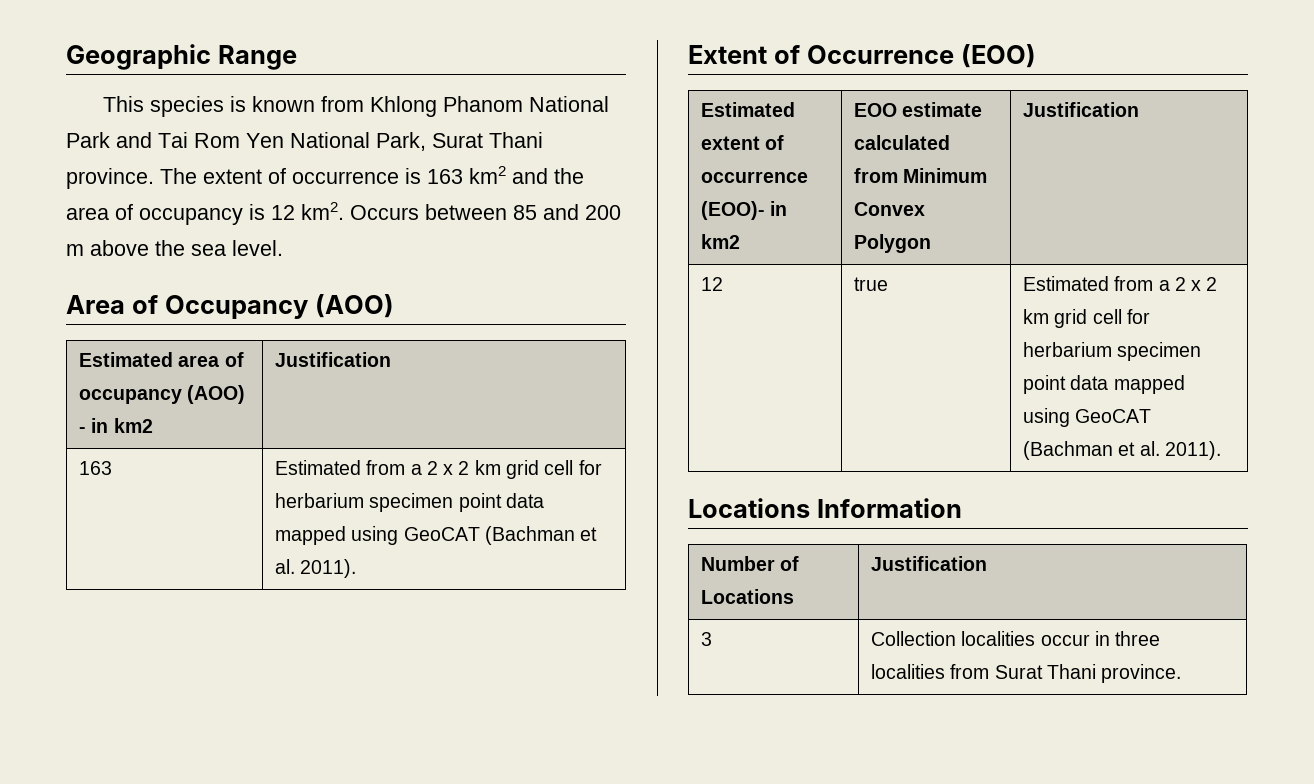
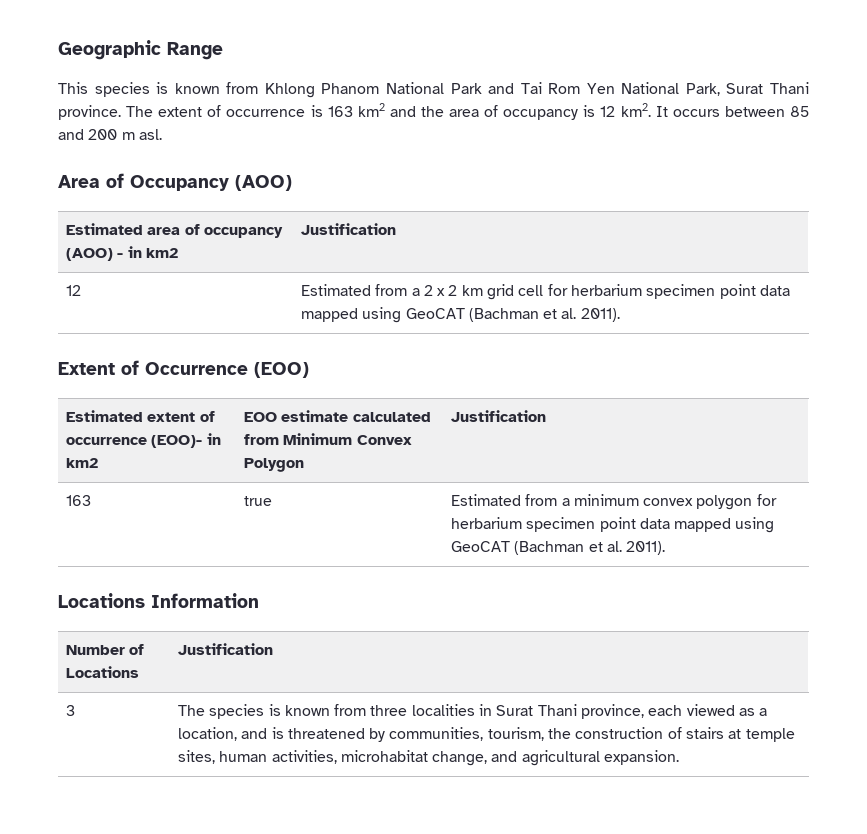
- Occurs between 85 and 200 m above the sea level.
+ It occurs between 85 and 200 m asl.
- 163 | Estimated from a 2 x 2 km grid cell for herbarium specimen point data mapped using GeoCAT (Bachman et al. 2011).
+ 12 | Estimated from a 2 x 2 km grid cell for herbarium specimen point data mapped using GeoCAT (Bachman et al. 2011).
- 12 | true | Estimated from a 2 x 2 km grid cell for herbarium specimen point data mapped using GeoCAT (Bachman et al. 2011).
+ 163 | true | Estimated from a minimum convex polygon for herbarium specimen point data mapped using GeoCAT (Bachman et al. 2011).
- 3 | Collection localities occur in three localities from Surat Thani province.
+ 3 | The species is known from three localities in Surat Thani province, each viewed as a location, and is threatened by communities, tourism, the construction of stairs at temple sites, human activities, microhabitat change, and agricultural expansion.

